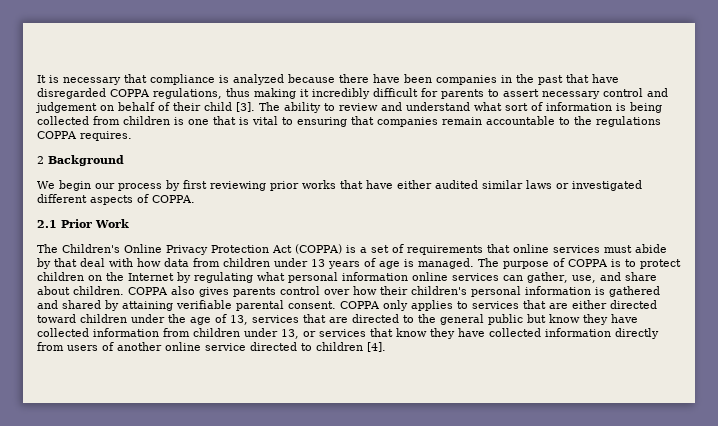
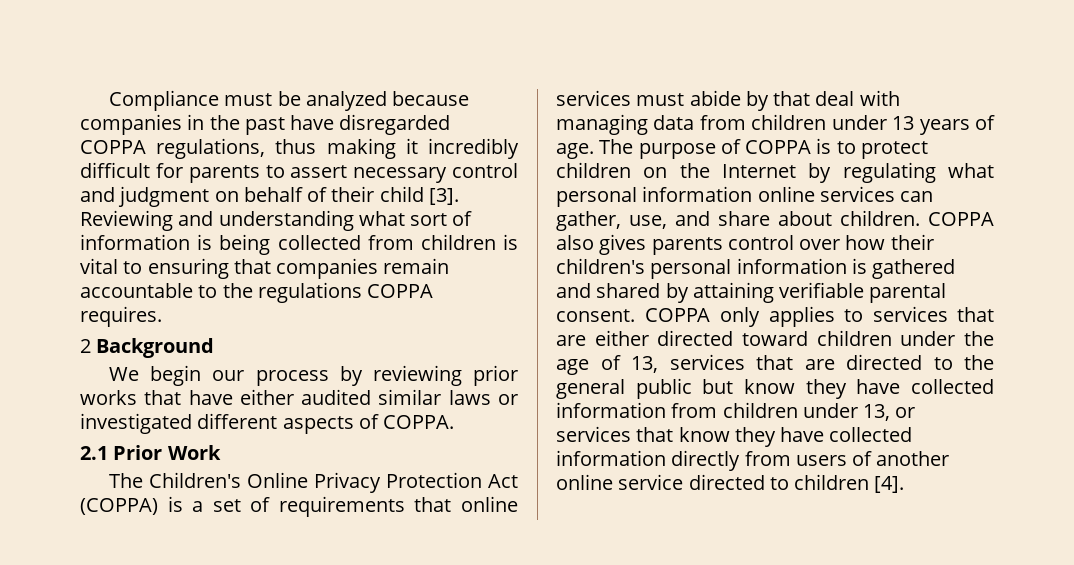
- It is necessary that compliance is analyzed because there have been companies in the past that have disregarded COPPA regulations, thus making it incredibly difficult for parents to assert necessary control and judgement on behalf of their child [3].
+ Compliance must be analyzed because companies in the past have disregarded COPPA regulations, thus making it incredibly difficult for parents to assert necessary control and judgment on behalf of their child [3].
- The ability to review and understand what sort of information is being collected from children is one that is vital to ensuring that companies remain accountable to the regulations COPPA requires.
+ Reviewing and understanding what sort of information is being collected from children is vital to ensuring that companies remain accountable to the regulations COPPA requires.
- We begin our process by first reviewing prior works that have either audited similar laws or investigated different aspects of COPPA.
+ We begin our process by reviewing prior works that have either audited similar laws or investigated different aspects of COPPA.
- The Children's Online Privacy Protection Act (COPPA) is a set of requirements that online services must abide by that deal with how data from children under 13 years of age is managed.
+ The Children's Online Privacy Protection Act (COPPA) is a set of requirements that online services must abide by that deal with managing data from children under 13 years of age.

